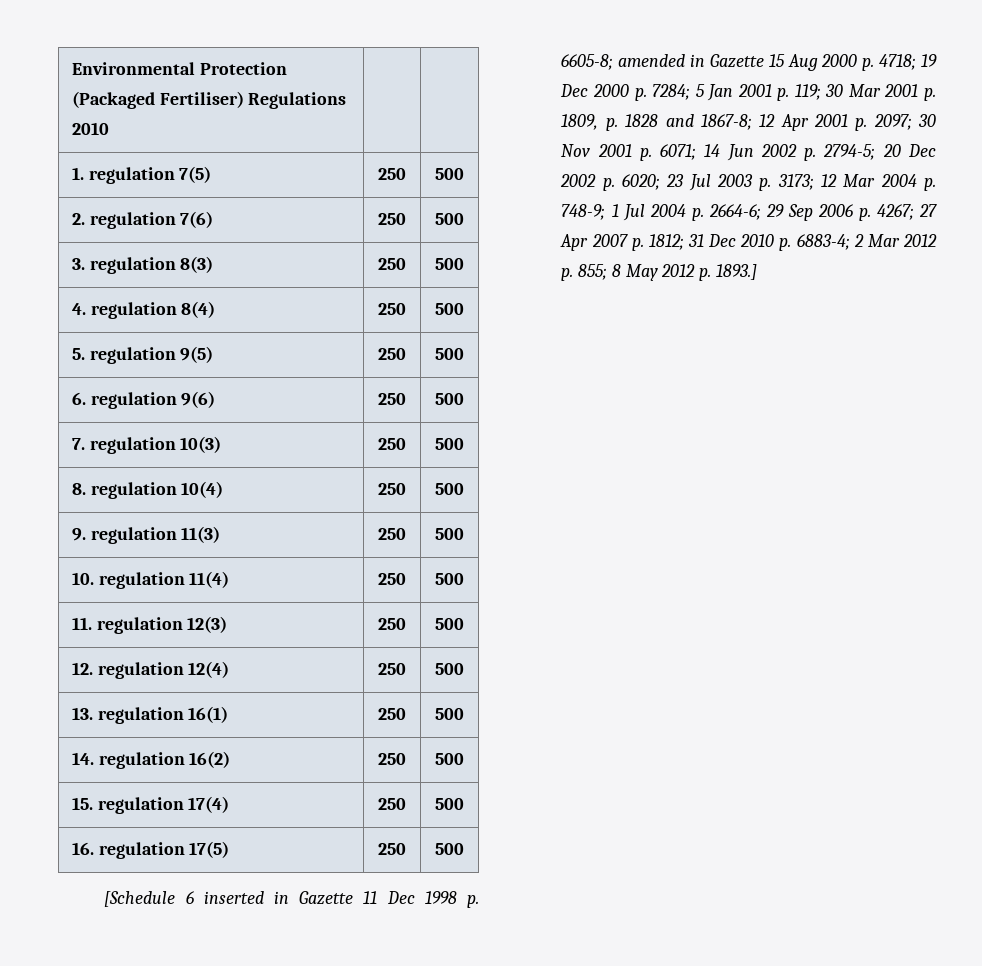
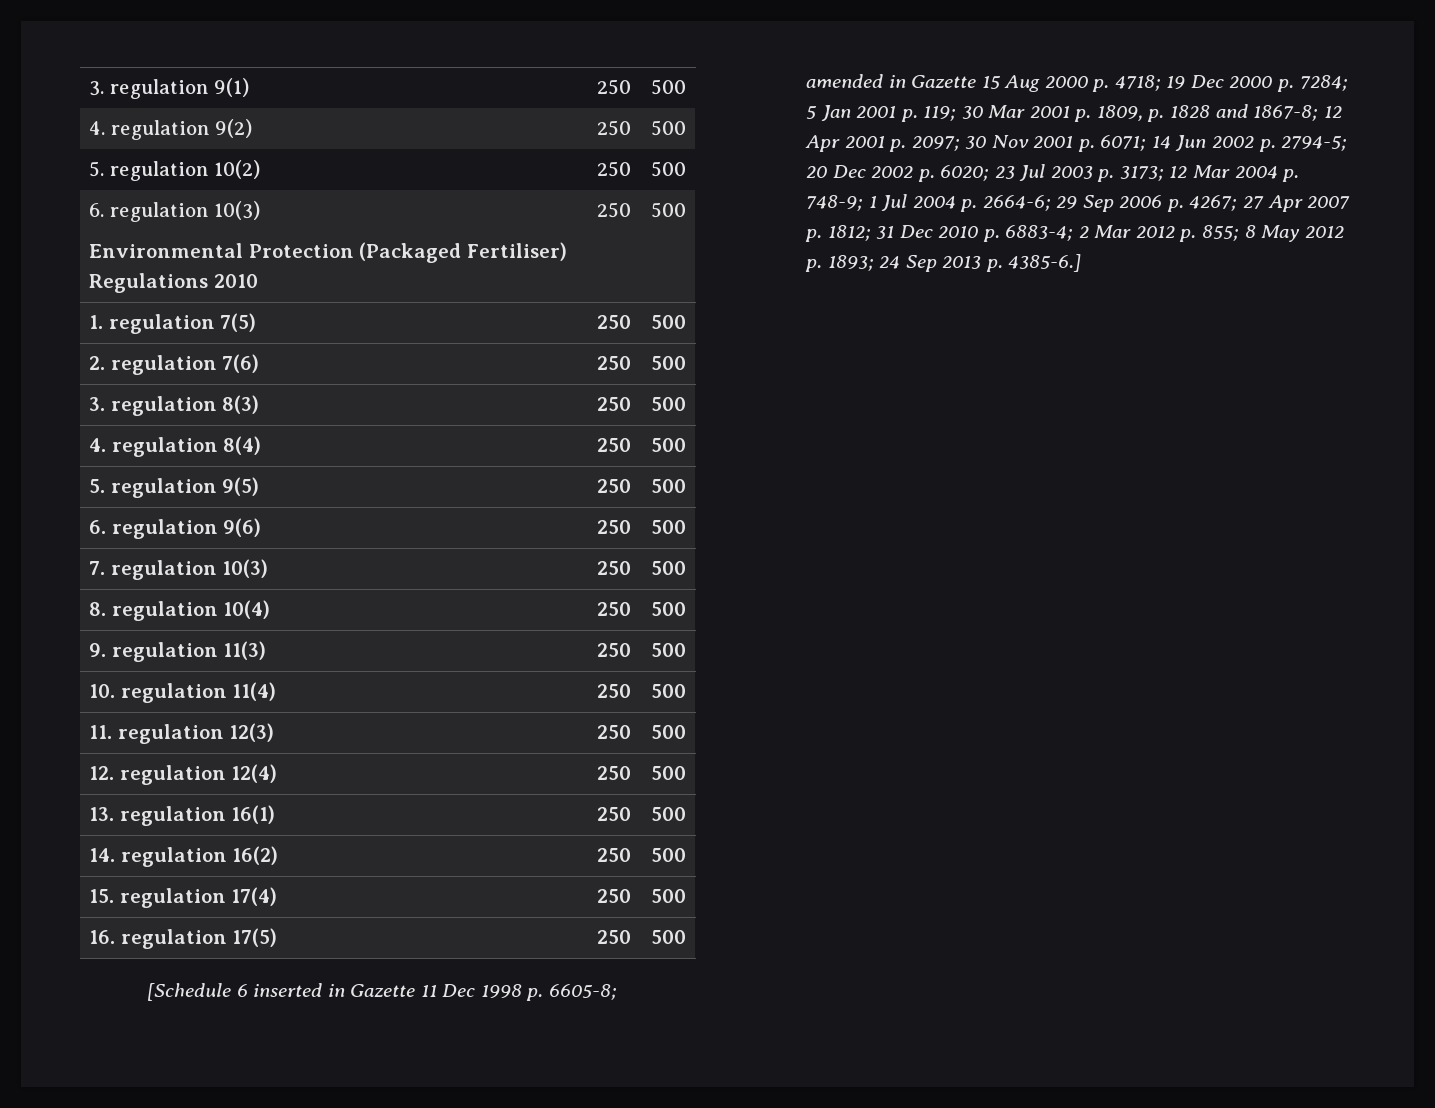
+ 3. regulation 9(1) | 250 | 500
+ 4. regulation 9(2) | 250 | 500
+ 5. regulation 10(2) | 250 | 500
+ 6. regulation 10(3) | 250 | 500
- 8 May 2012 p. 1893.]
+ 8 May 2012 p. 1893; 24 Sep 2013 p. 4385-6.]

